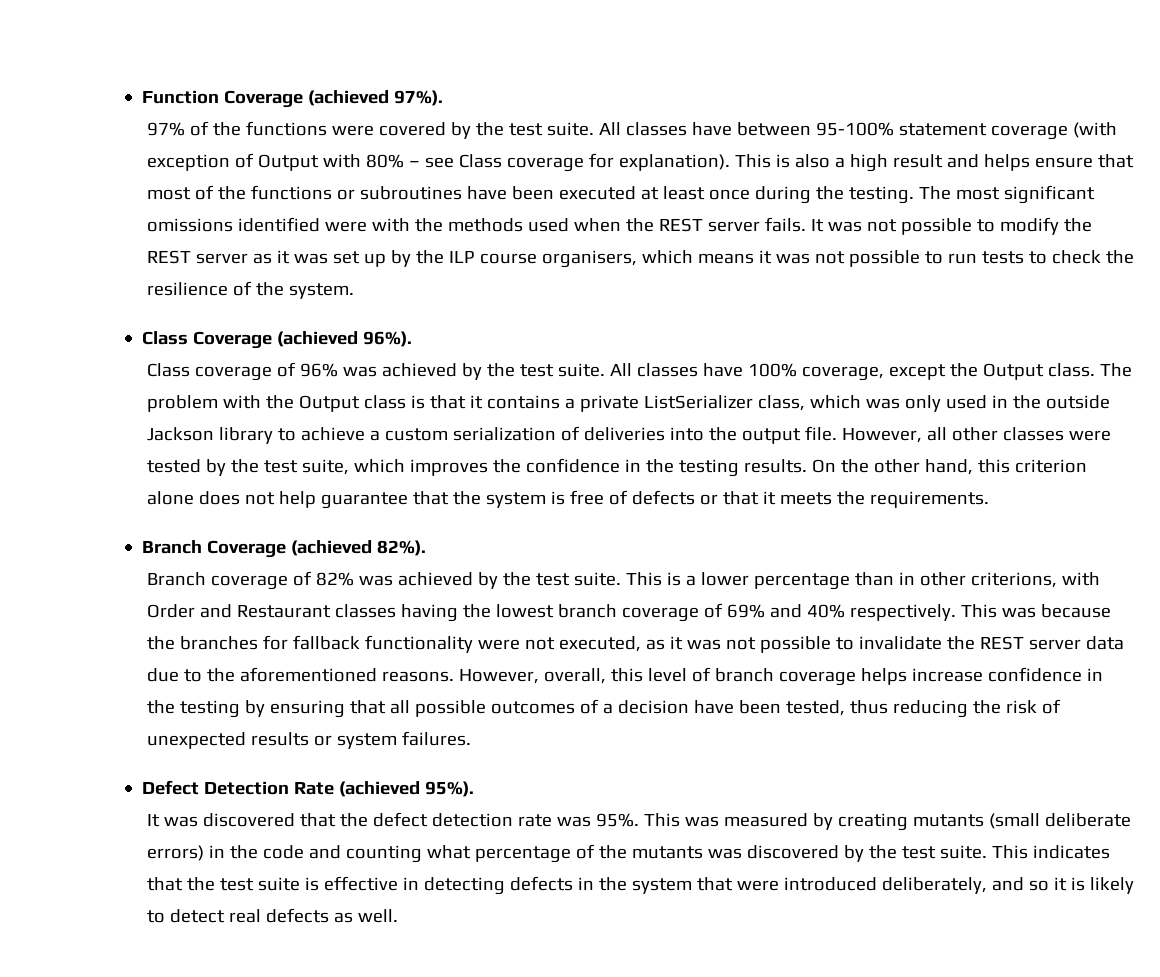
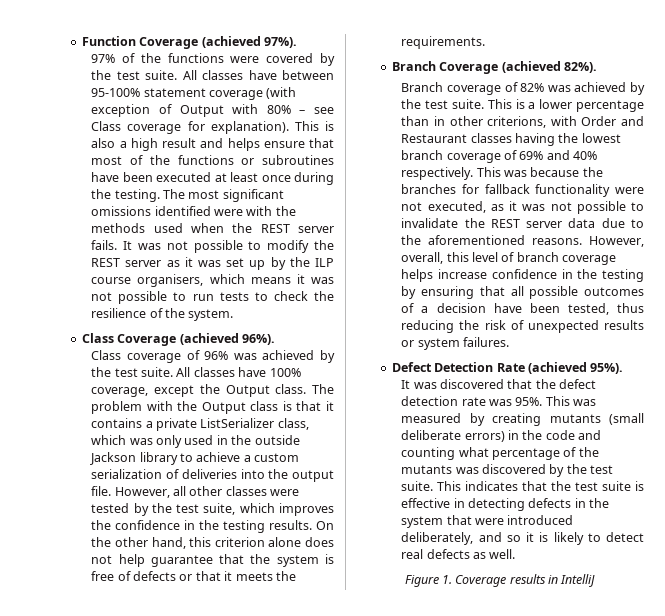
+ Figure 1. Coverage results in IntelliJ

